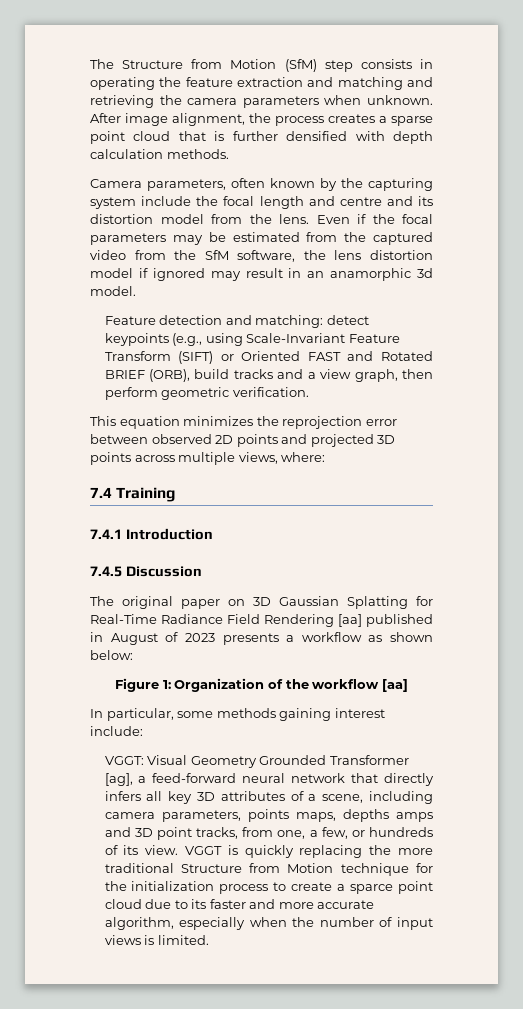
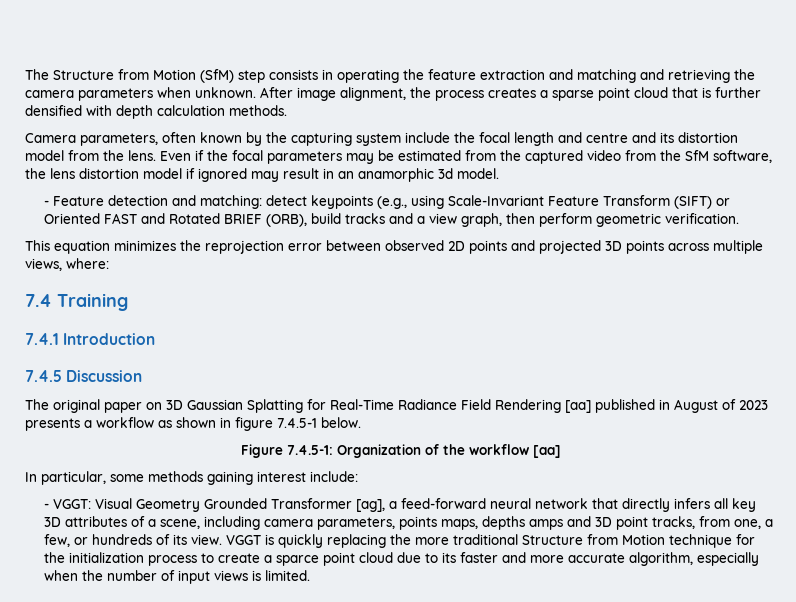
- Feature detection and matching: detect keypoints (e.g., using Scale-Invariant Feature Transform (SIFT) or Oriented FAST and Rotated BRIEF (ORB), build tracks and a view graph, then perform geometric verification.
+ - Feature detection and matching: detect keypoints (e.g., using Scale-Invariant Feature Transform (SIFT) or Oriented FAST and Rotated BRIEF (ORB), build tracks and a view graph, then perform geometric verification.
- The original paper on 3D Gaussian Splatting for Real-Time Radiance Field Rendering [aa] published in August of 2023 presents a workflow as shown below:
+ The original paper on 3D Gaussian Splatting for Real-Time Radiance Field Rendering [aa] published in August of 2023 presents a workflow as shown in figure 7.4.5-1 below.
- Figure 1: Organization of the workflow [aa]
+ Figure 7.4.5-1: Organization of the workflow [aa]
- VGGT: Visual Geometry Grounded Transformer [ag], a feed-forward neural network that directly infers all key 3D attributes of a scene, including camera parameters, points maps, depths amps and 3D point tracks, from one, a few, or hundreds of its view.
+ - VGGT: Visual Geometry Grounded Transformer [ag], a feed-forward neural network that directly infers all key 3D attributes of a scene, including camera parameters, points maps, depths amps and 3D point tracks, from one, a few, or hundreds of its view.

